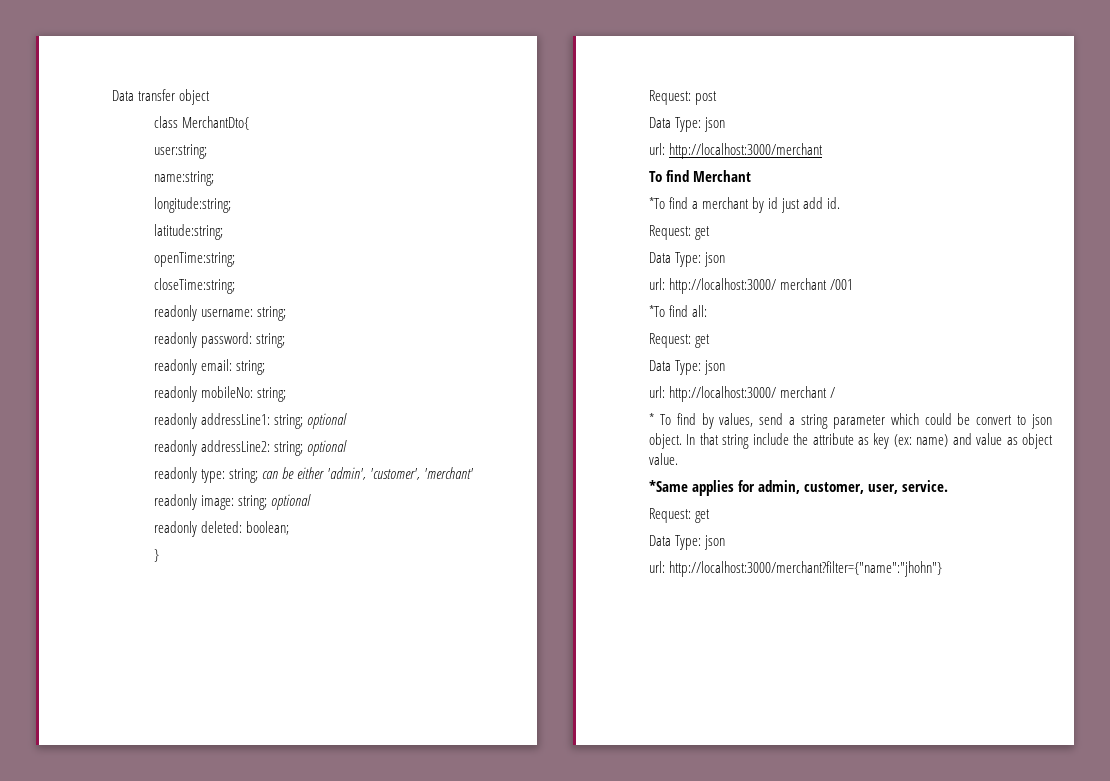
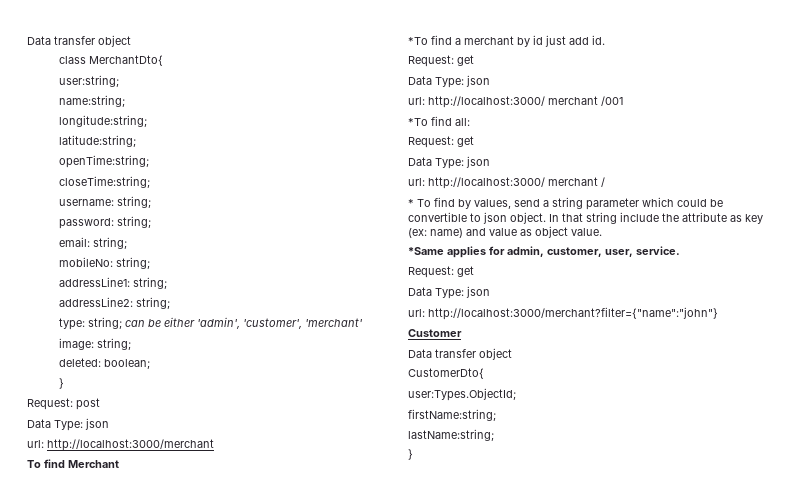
- readonly username: string;
+ username: string;
- readonly password: string;
+ password: string;
- readonly email: string;
+ email: string;
- readonly mobileNo: string;
+ mobileNo: string;
- readonly addressLine1: string; optional
- readonly addressLine2: string; optional
- readonly type: string; can be either 'admin', 'customer', 'merchant'
+ addressLine1: string;
+ addressLine2: string;
+ type: string; can be either 'admin', 'customer', 'merchant'
- readonly image: string; optional
- readonly deleted: boolean;
+ image: string;
+ deleted: boolean;
- * To find by values, send a string parameter which could be convert to json object.
+ * To find by values, send a string parameter which could be convertible to json object.
- url: http://localhost:3000/merchant?filter={"name":"jhohn"}
+ url: http://localhost:3000/merchant?filter={"name":"john"}
+ Customer
+ Data transfer object
+ CustomerDto{
+ user:Types.ObjectId;
+ firstName:string;
+ lastName:string;
+ }

